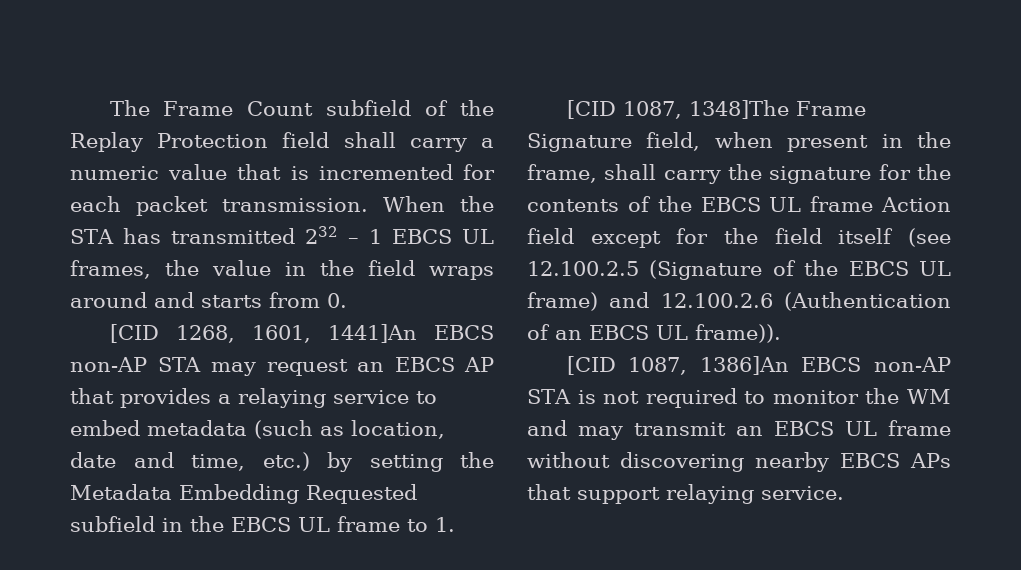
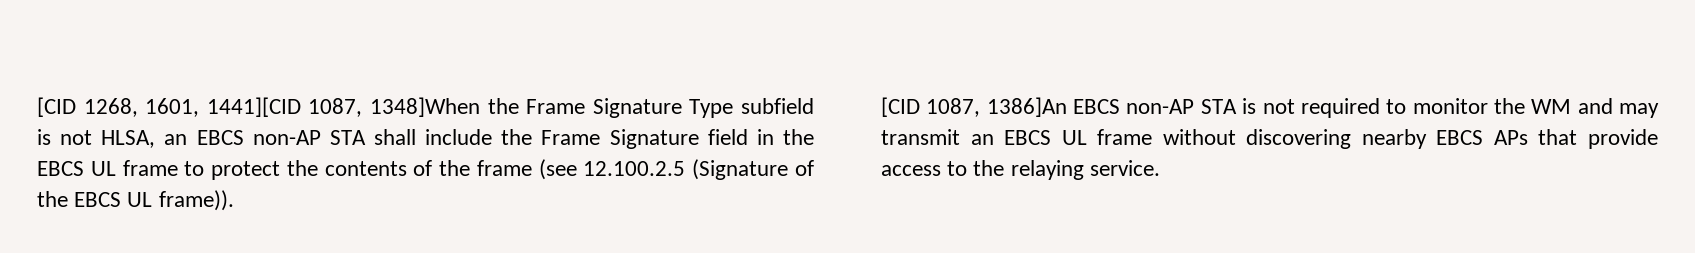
- The Frame Count subfield of the Replay Protection field shall carry a numeric value that is incremented for each packet transmission. When the STA has transmitted 232 – 1 EBCS UL frames, the value in the field wraps around and starts from 0.
- [CID 1268, 1601, 1441]An EBCS non-AP STA may request an EBCS AP that provides a relaying service to embed metadata (such as location, date and time, etc.) by setting the Metadata Embedding Requested subfield in the EBCS UL frame to 1.
- [CID 1087, 1348]The Frame Signature field, when present in the frame, shall carry the signature for the contents of the EBCS UL frame Action field except for the field itself (see 12.100.2.5 (Signature of the EBCS UL frame) and 12.100.2.6 (Authentication of an EBCS UL frame)).
+ [CID 1268, 1601, 1441][CID 1087, 1348]When the Frame Signature Type subfield is not HLSA, an EBCS non-AP STA shall include the Frame Signature field in the EBCS UL frame to protect the contents of the frame (see 12.100.2.5 (Signature of the EBCS UL frame)).
- [CID 1087, 1386]An EBCS non-AP STA is not required to monitor the WM and may transmit an EBCS UL frame without discovering nearby EBCS APs that support relaying service.
+ [CID 1087, 1386]An EBCS non-AP STA is not required to monitor the WM and may transmit an EBCS UL frame without discovering nearby EBCS APs that provide access to the relaying service.

